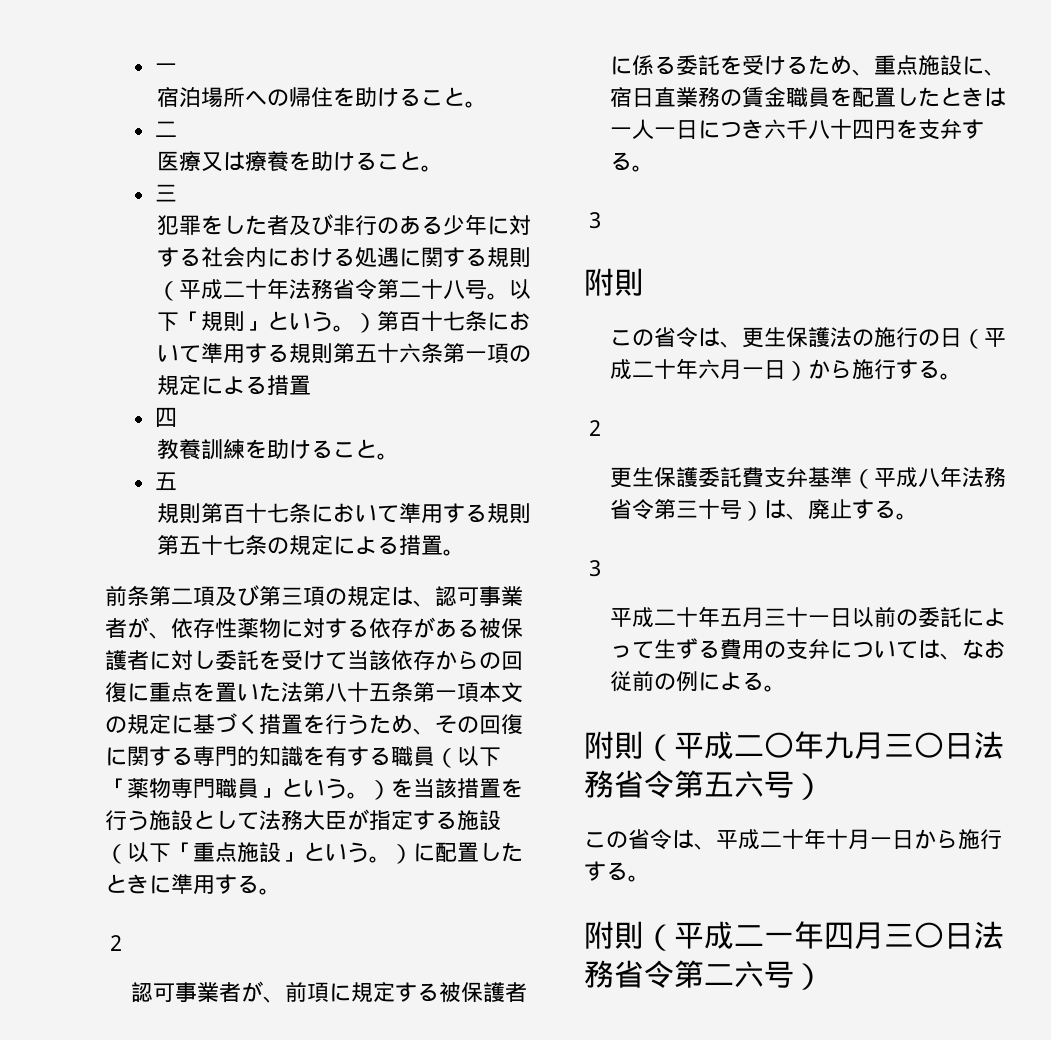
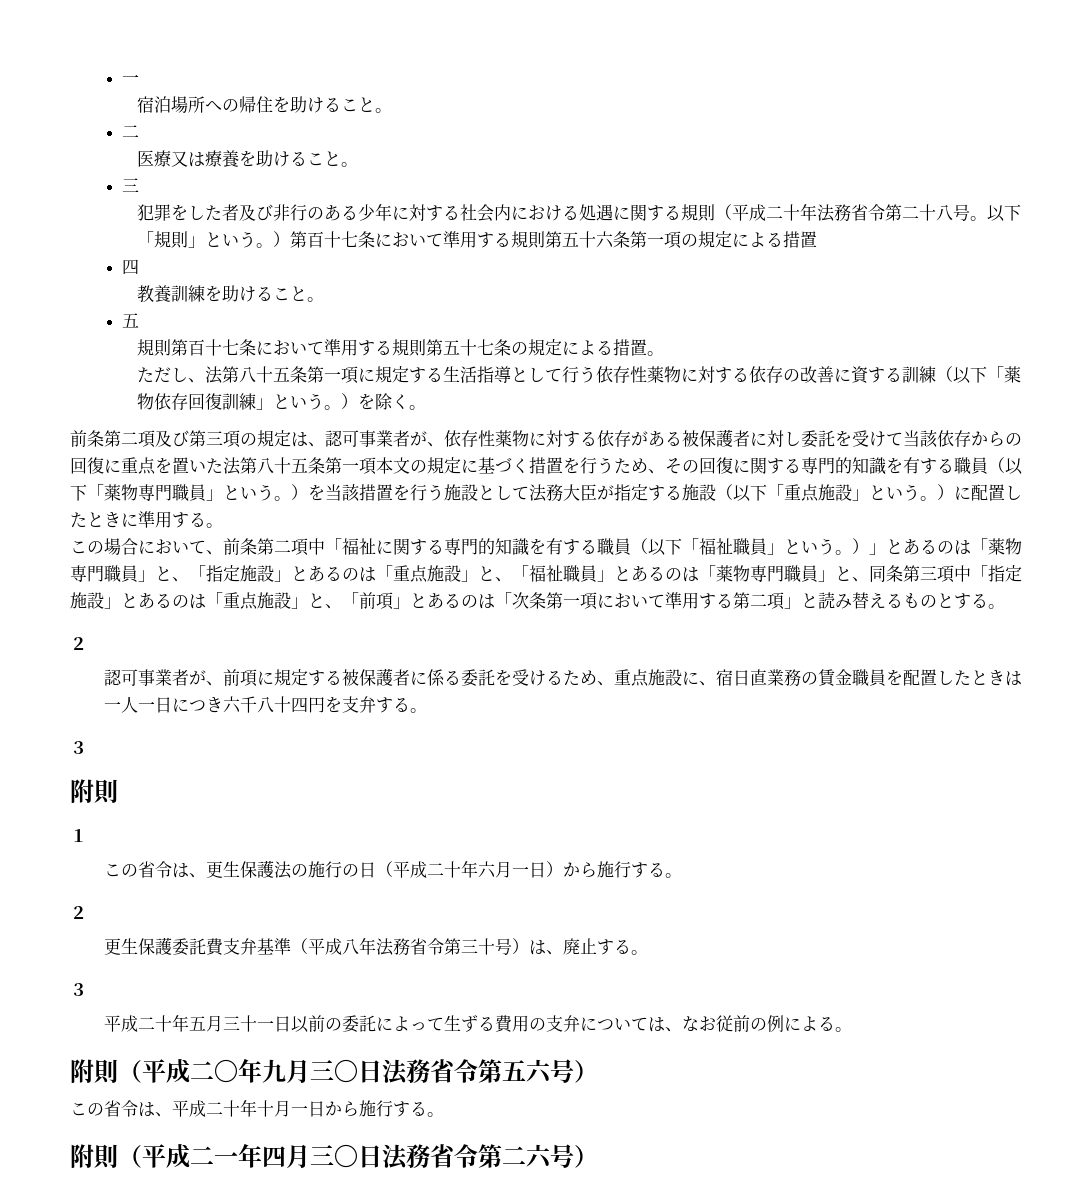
+ ただし、法第八十五条第一項に規定する生活指導として行う依存性薬物に対する依存の改善に資する訓練（以下「薬物依存回復訓練」という。）を除く。
+ この場合において、前条第二項中「福祉に関する専門的知識を有する職員（以下「福祉職員」という。）」とあるのは「薬物専門職員」と、「指定施設」とあるのは「重点施設」と、「福祉職員」とあるのは「薬物専門職員」と、同条第三項中「指定施設」とあるのは「重点施設」と、「前項」とあるのは「次条第一項において準用する第二項」と読み替えるものとする。
+ １

